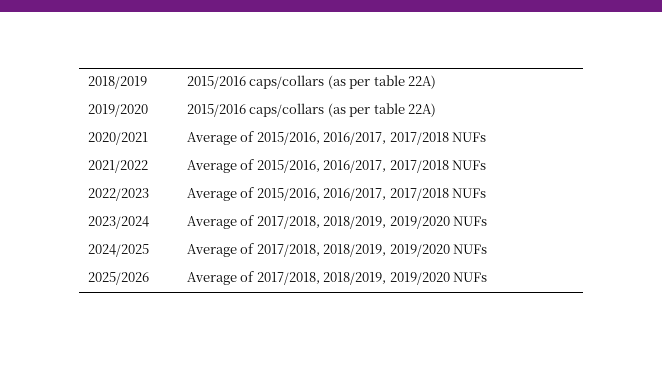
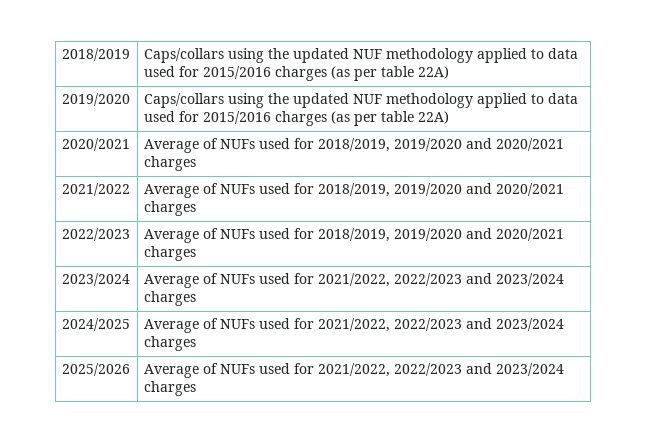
- 2018/2019 | 2015/2016 caps/collars (as per table 22A)
+ 2018/2019 | Caps/collars using the updated NUF methodology applied to data used for 2015/2016 charges (as per table 22A)
- 2019/2020 | 2015/2016 caps/collars (as per table 22A)
+ 2019/2020 | Caps/collars using the updated NUF methodology applied to data used for 2015/2016 charges (as per table 22A)
- 2020/2021 | Average of 2015/2016, 2016/2017, 2017/2018 NUFs
- 2021/2022 | Average of 2015/2016, 2016/2017, 2017/2018 NUFs
- 2022/2023 | Average of 2015/2016, 2016/2017, 2017/2018 NUFs
- 2023/2024 | Average of 2017/2018, 2018/2019, 2019/2020 NUFs
- 2024/2025 | Average of 2017/2018, 2018/2019, 2019/2020 NUFs
- 2025/2026 | Average of 2017/2018, 2018/2019, 2019/2020 NUFs
+ 2020/2021 | Average of NUFs used for 2018/2019, 2019/2020 and 2020/2021 charges
+ 2021/2022 | Average of NUFs used for 2018/2019, 2019/2020 and 2020/2021 charges
+ 2022/2023 | Average of NUFs used for 2018/2019, 2019/2020 and 2020/2021 charges
+ 2023/2024 | Average of NUFs used for 2021/2022, 2022/2023 and 2023/2024 charges
+ 2024/2025 | Average of NUFs used for 2021/2022, 2022/2023 and 2023/2024 charges
+ 2025/2026 | Average of NUFs used for 2021/2022, 2022/2023 and 2023/2024 charges

